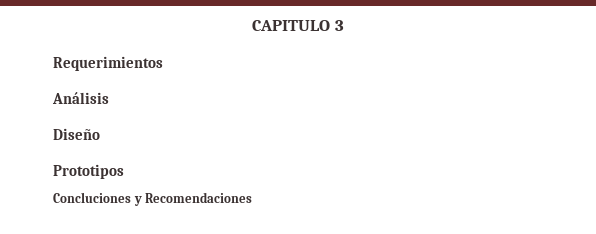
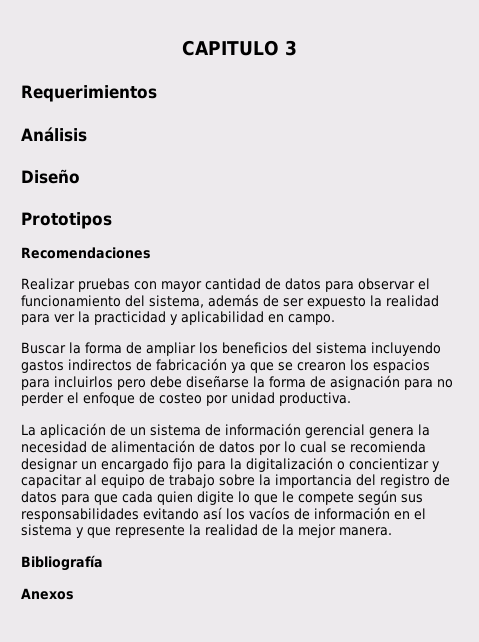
- Concluciones y Recomendaciones
+ Recomendaciones
+ Realizar pruebas con mayor cantidad de datos para observar el funcionamiento del sistema, además de ser expuesto la realidad para ver la practicidad y aplicabilidad en campo.
+ Buscar la forma de ampliar los beneficios del sistema incluyendo gastos indirectos de fabricación ya que se crearon los espacios para incluirlos pero debe diseñarse la forma de asignación para no perder el enfoque de costeo por unidad productiva.
+ La aplicación de un sistema de información gerencial genera la necesidad de alimentación de datos por lo cual se recomienda designar un encargado fijo para la digitalización o concientizar y capacitar al equipo de trabajo sobre la importancia del registro de datos para que cada quien digite lo que le compete según sus responsabilidades evitando así los vacíos de información en el sistema y que represente la realidad de la mejor manera.
+ Bibliografía
+ Anexos

